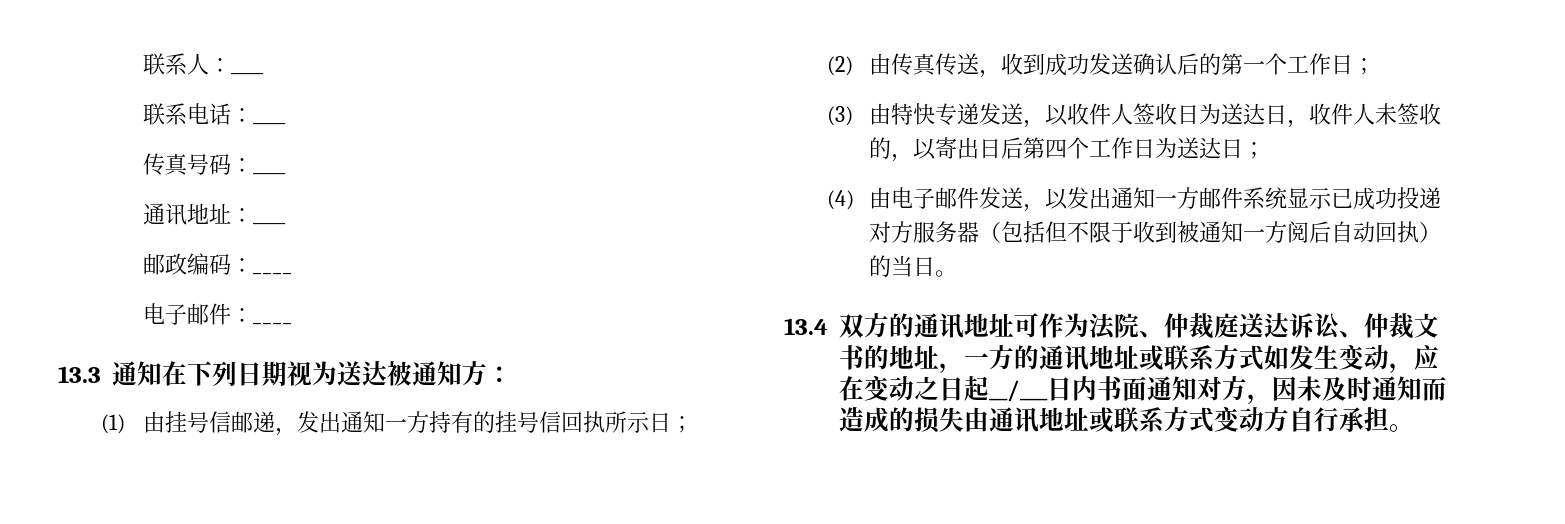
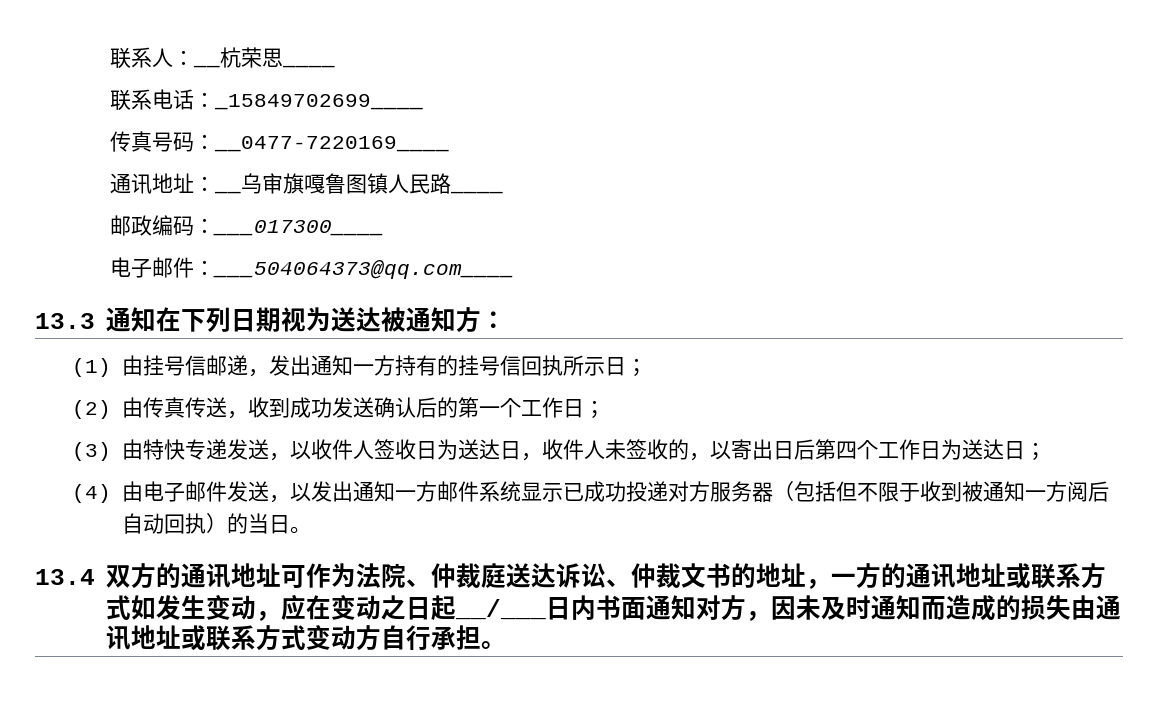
- 联系人：____
+ 联系人：__杭荣思____
- 联系电话：____
+ 联系电话：_15849702699____
- 传真号码：____
+ 传真号码：__0477-7220169____
- 通讯地址：____
+ 通讯地址：__乌审旗嘎鲁图镇人民路____
- 邮政编码：____
+ 邮政编码：___017300____
- 电子邮件：____
+ 电子邮件：___504064373@qq.com____

